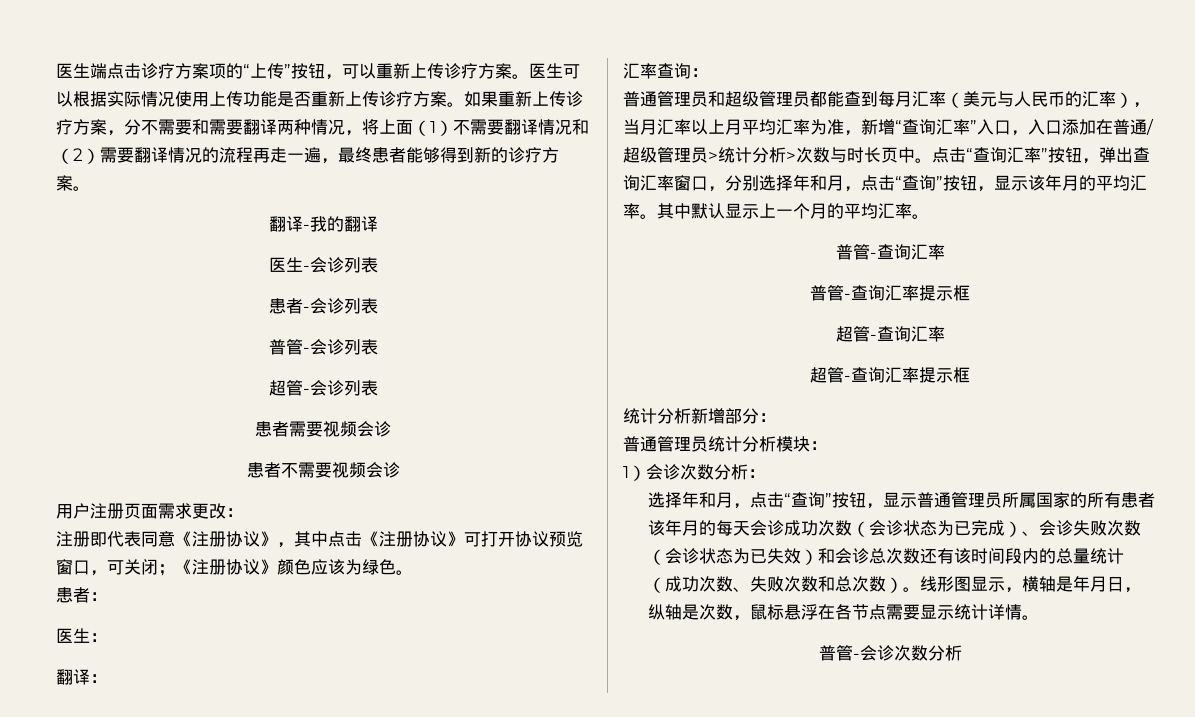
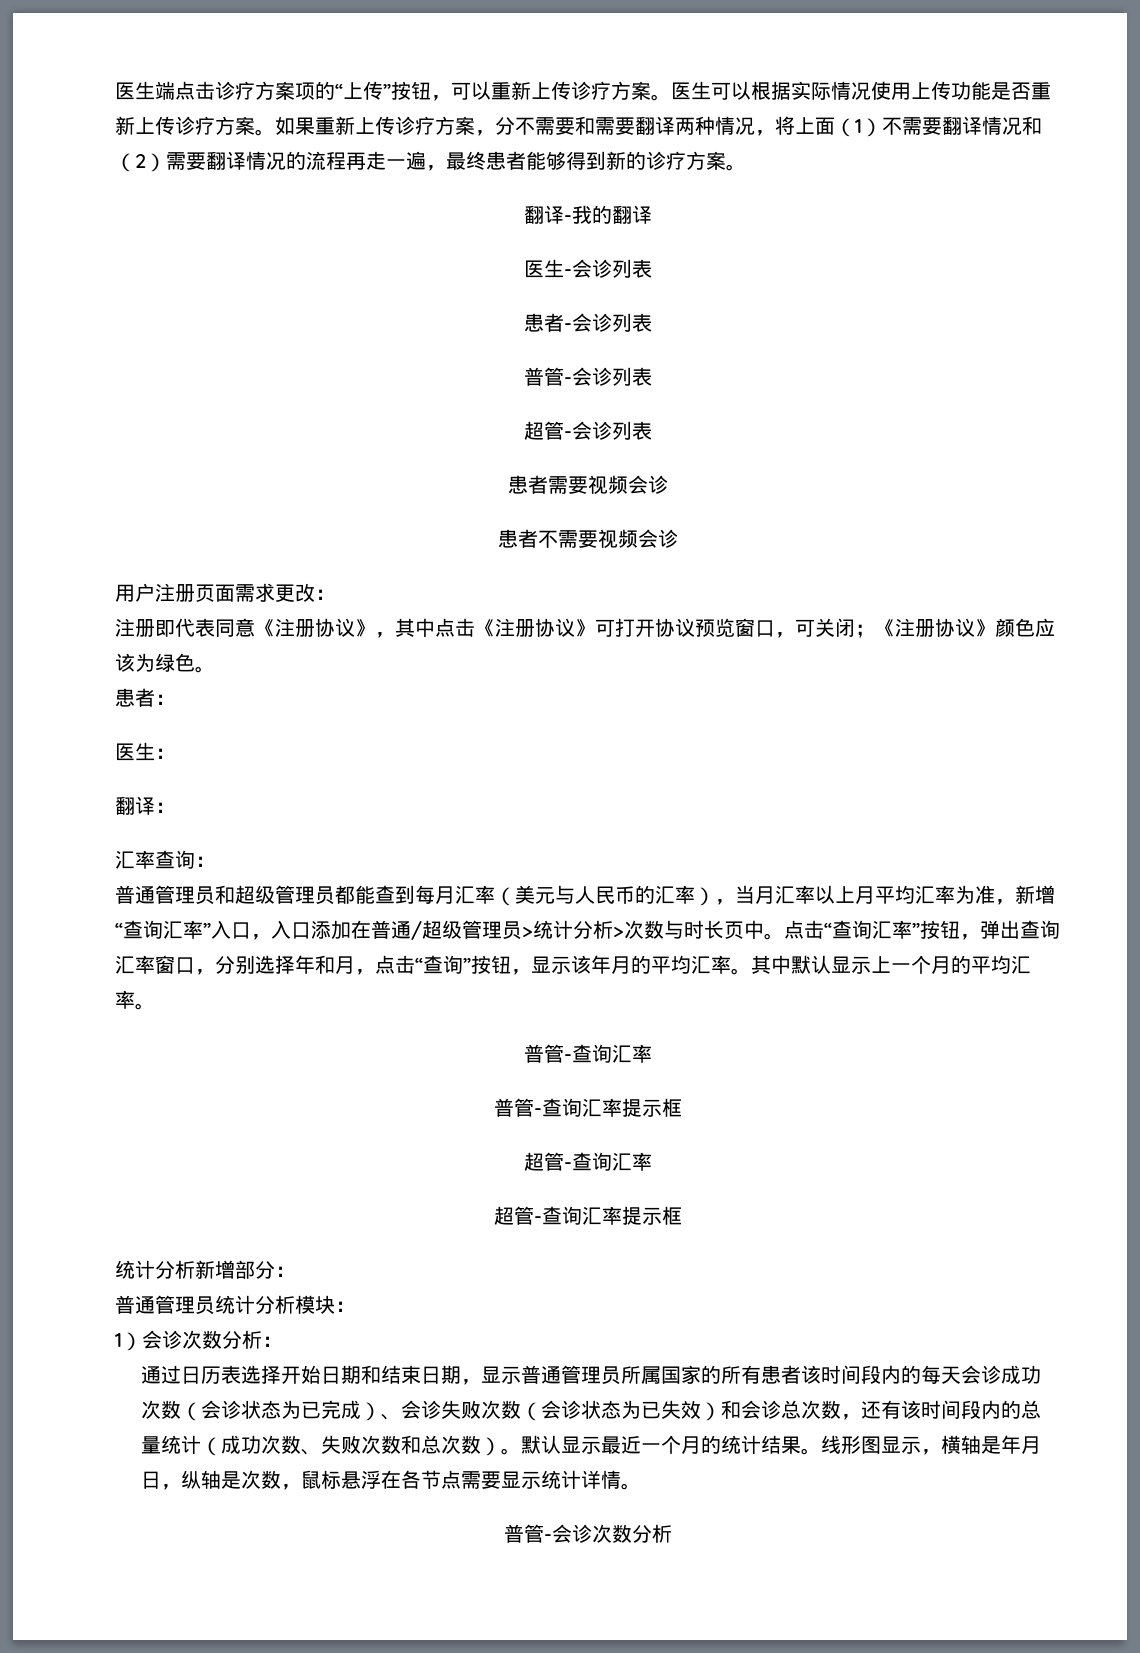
- 选择年和月，点击“查询”按钮，显示普通管理员所属国家的所有患者该年月的每天会诊成功次数（会诊状态为已完成）、会诊失败次数（会诊状态为已失效）和会诊总次数还有该时间段内的总量统计（成功次数、失败次数和总次数）。
+ 通过日历表选择开始日期和结束日期，显示普通管理员所属国家的所有患者该时间段内的每天会诊成功次数（会诊状态为已完成）、会诊失败次数（会诊状态为已失效）和会诊总次数，还有该时间段内的总量统计（成功次数、失败次数和总次数）。
+ 默认显示最近一个月的统计结果。

